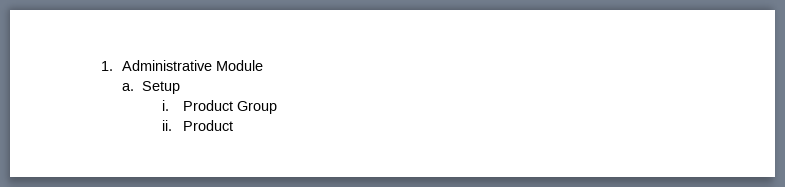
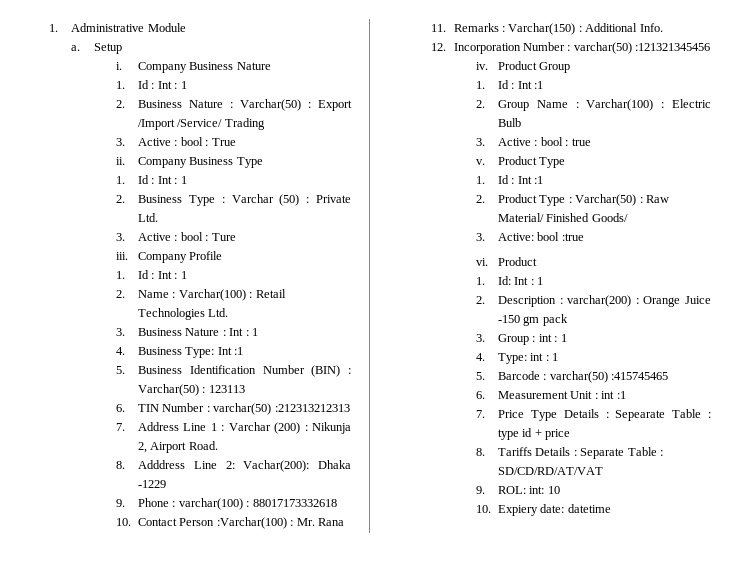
- Product Group
- ii. Product
+ Company Business Nature
+ 1. Id : Int : 1
+ 2. Business Nature : Varchar(50) : Export /Import /Service/ Trading
+ 3. Active : bool : True
+ ii. Company Business Type
+ 1. Id : Int : 1
+ 2. Business Type : Varchar (50) : Private Ltd.
+ 3. Active : bool : Ture
+ iii. Company Profile
+ 1. Id : Int : 1
+ 2. Name : Varchar(100) : Retail Technologies Ltd.
+ 3. Business Nature : Int : 1
+ 4. Business Type: Int :1
+ 5. Business Identification Number (BIN) : Varchar(50) : 123113
+ 6. TIN Number : varchar(50) :212313212313
+ 7. Address Line 1 : Varchar (200) : Nikunja 2, Airport Road.
+ 8. Adddress Line 2: Vachar(200): Dhaka -1229
+ 9. Phone : varchar(100) : 88017173332618
+ 10. Contact Person :Varchar(100) : Mr. Rana
+ 11. Remarks : Varchar(150) : Additional Info.
+ 12. Incorporation Number : varchar(50) :121321345456
+ iv. Product Group
+ 1. Id : Int :1
+ 2. Group Name : Varchar(100) : Electric Bulb
+ 3. Active : bool : true
+ v. Product Type
+ 1. Id : Int :1
+ 2. Product Type : Varchar(50) : Raw Material/ Finished Goods/
+ 3. Active: bool :true
+ vi. Product
+ 1. Id: Int : 1
+ 2. Description : varchar(200) : Orange Juice -150 gm pack
+ 3. Group : int : 1
+ 4. Type: int : 1
+ 5. Barcode : varchar(50) :415745465
+ 6. Measurement Unit : int :1
+ 7. Price Type Details : Sepearate Table : type id + price
+ 8. Tariffs Details : Separate Table : SD/CD/RD/AT/VAT
+ 9. ROL: int: 10
+ 10. Expiery date: datetime

